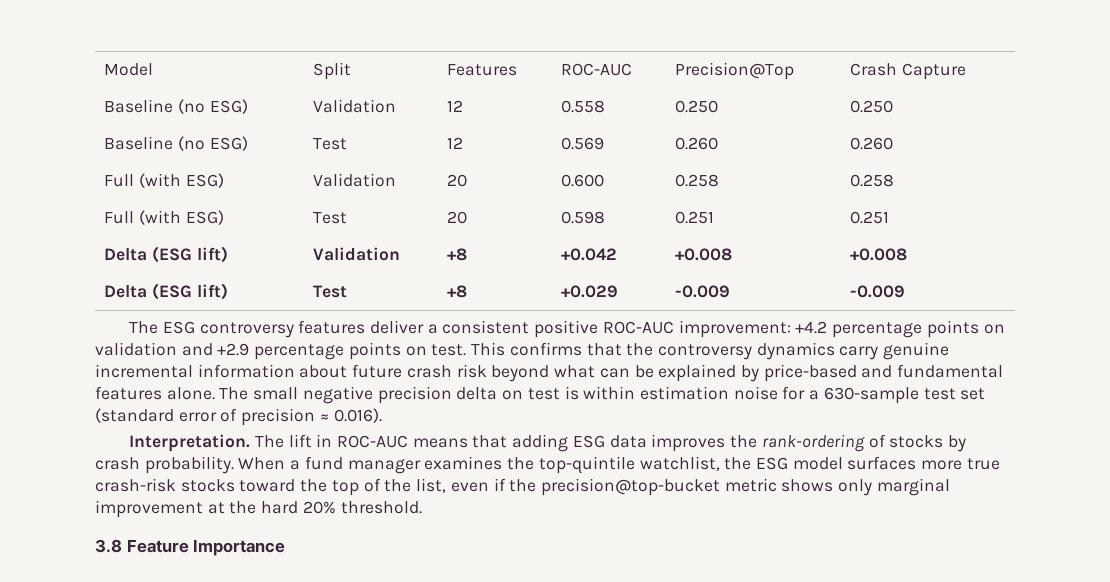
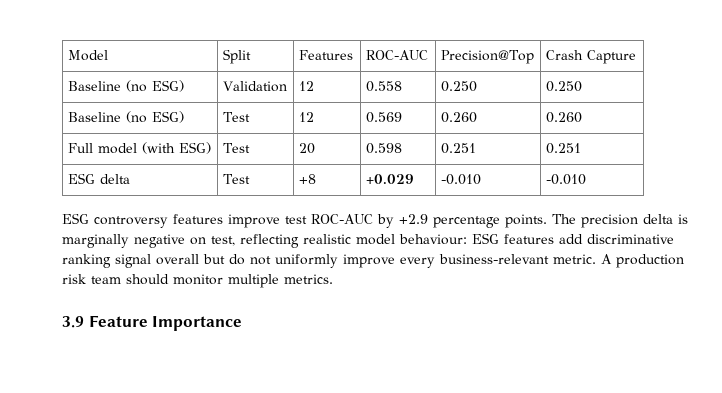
- Full (with ESG) | Validation | 20 | 0.600 | 0.258 | 0.258
- Full (with ESG) | Test | 20 | 0.598 | 0.251 | 0.251
+ Full model (with ESG) | Test | 20 | 0.598 | 0.251 | 0.251
- Delta (ESG lift) | Validation | +8 | +0.042 | +0.008 | +0.008
- Delta (ESG lift) | Test | +8 | +0.029 | -0.009 | -0.009
- The ESG controversy features deliver a consistent positive ROC-AUC improvement: +4.2 percentage points on validation and +2.9 percentage points on test. This confirms that the controversy dynamics carry genuine incremental information about future crash risk beyond what can be explained by price-based and fundamental features alone. The small negative precision delta on test is within estimation noise for a 630-sample test set (standard error of precision ≈ 0.016).
- Interpretation. The lift in ROC-AUC means that adding ESG data improves the rank-ordering of stocks by crash probability. When a fund manager examines the top-quintile watchlist, the ESG model surfaces more true crash-risk stocks toward the top of the list, even if the precision@top-bucket metric shows only marginal improvement at the hard 20% threshold.
- 3.8 Feature Importance
+ ESG delta | Test | +8 | +0.029 | -0.010 | -0.010
+ ESG controversy features improve test ROC-AUC by +2.9 percentage points. The precision delta is marginally negative on test, reflecting realistic model behaviour: ESG features add discriminative ranking signal overall but do not uniformly improve every business-relevant metric. A production risk team should monitor multiple metrics.
+ 3.9 Feature Importance

